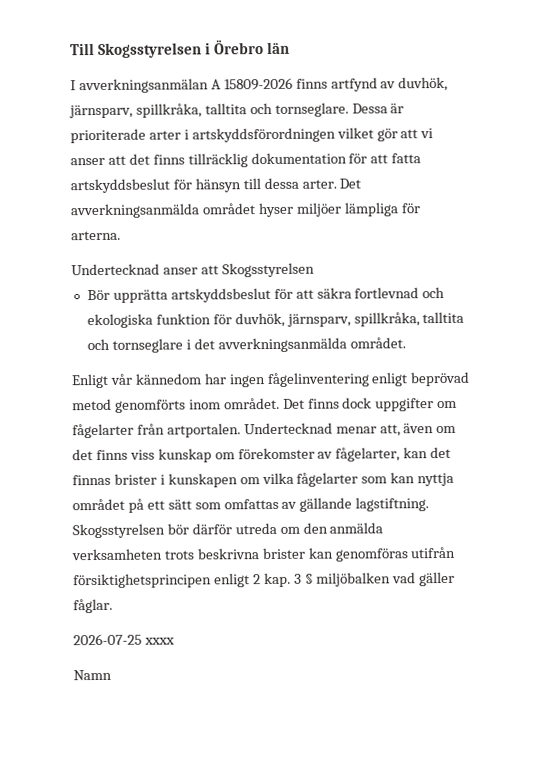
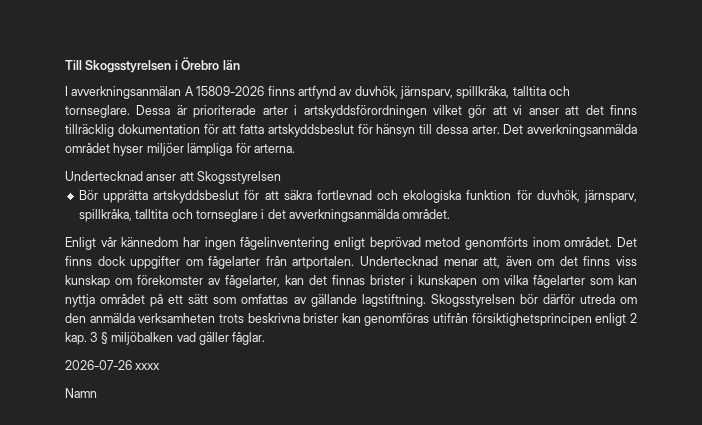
- 2026-07-25 xxxx
+ 2026-07-26 xxxx

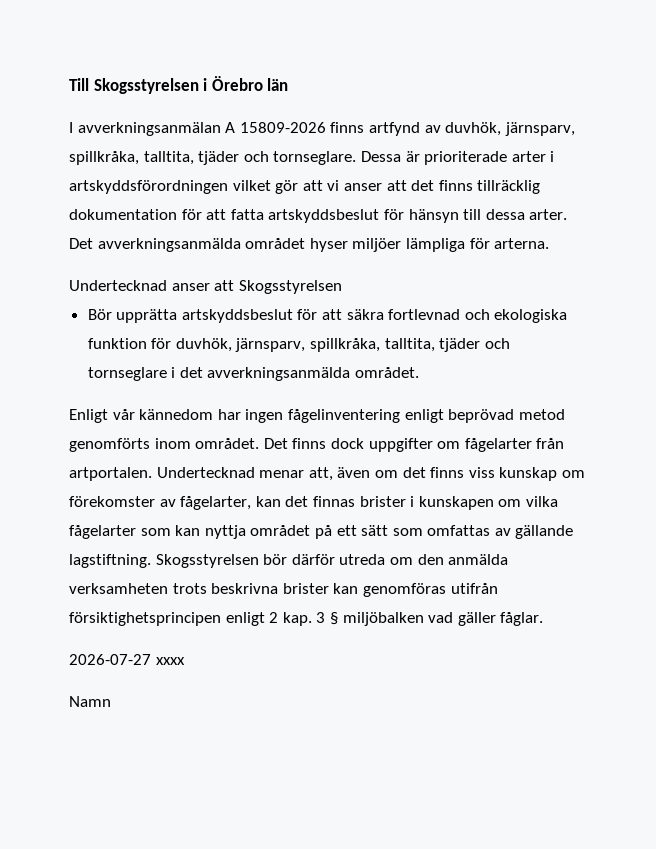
- I avverkningsanmälan A 15809-2026 finns artfynd av duvhök, järnsparv, spillkråka, talltita och tornseglare.
+ I avverkningsanmälan A 15809-2026 finns artfynd av duvhök, järnsparv, spillkråka, talltita, tjäder och tornseglare.
- Bör upprätta artskyddsbeslut för att säkra fortlevnad och ekologiska funktion för duvhök, järnsparv, spillkråka, talltita och tornseglare i det avverkningsanmälda området.
+ Bör upprätta artskyddsbeslut för att säkra fortlevnad och ekologiska funktion för duvhök, järnsparv, spillkråka, talltita, tjäder och tornseglare i det avverkningsanmälda området.
- 2026-07-26 xxxx
+ 2026-07-27 xxxx

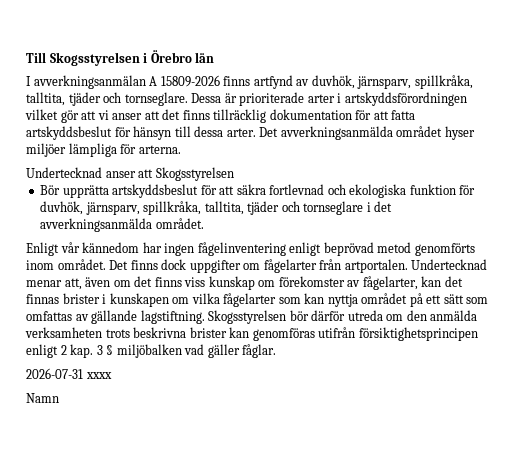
- 2026-07-27 xxxx
+ 2026-07-31 xxxx

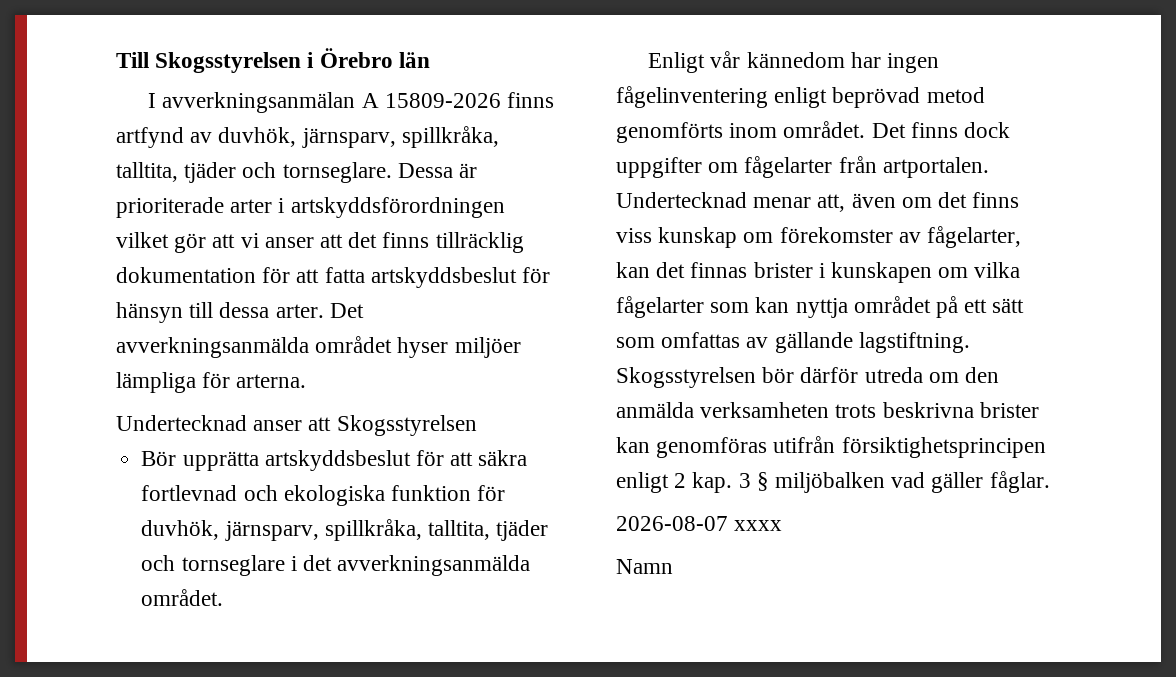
- 2026-07-31 xxxx
+ 2026-08-07 xxxx

